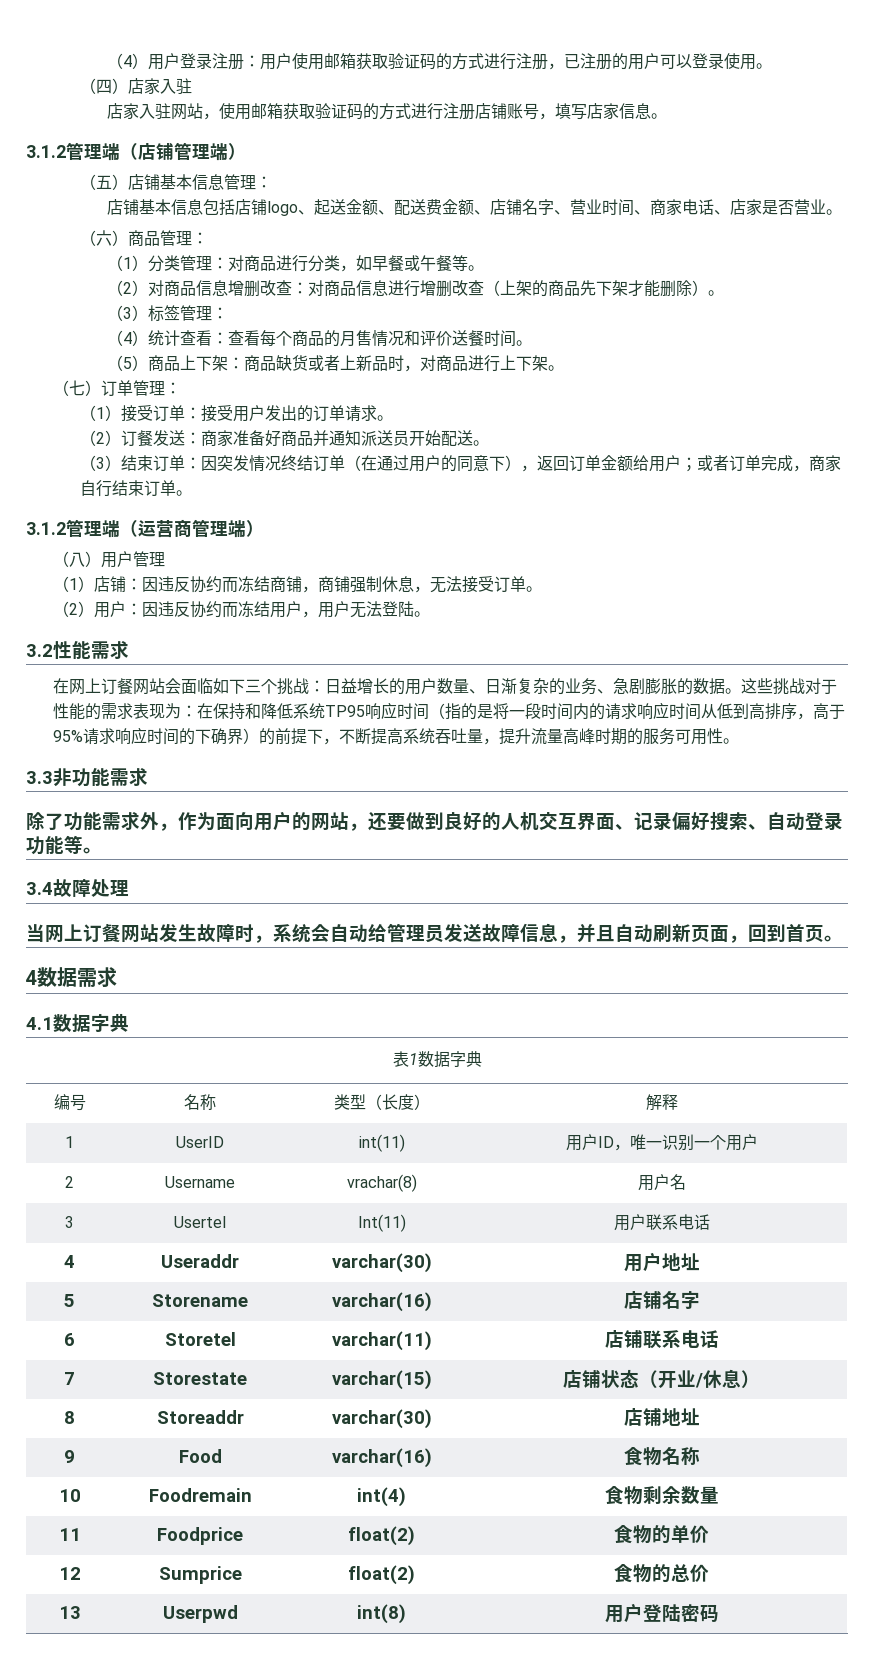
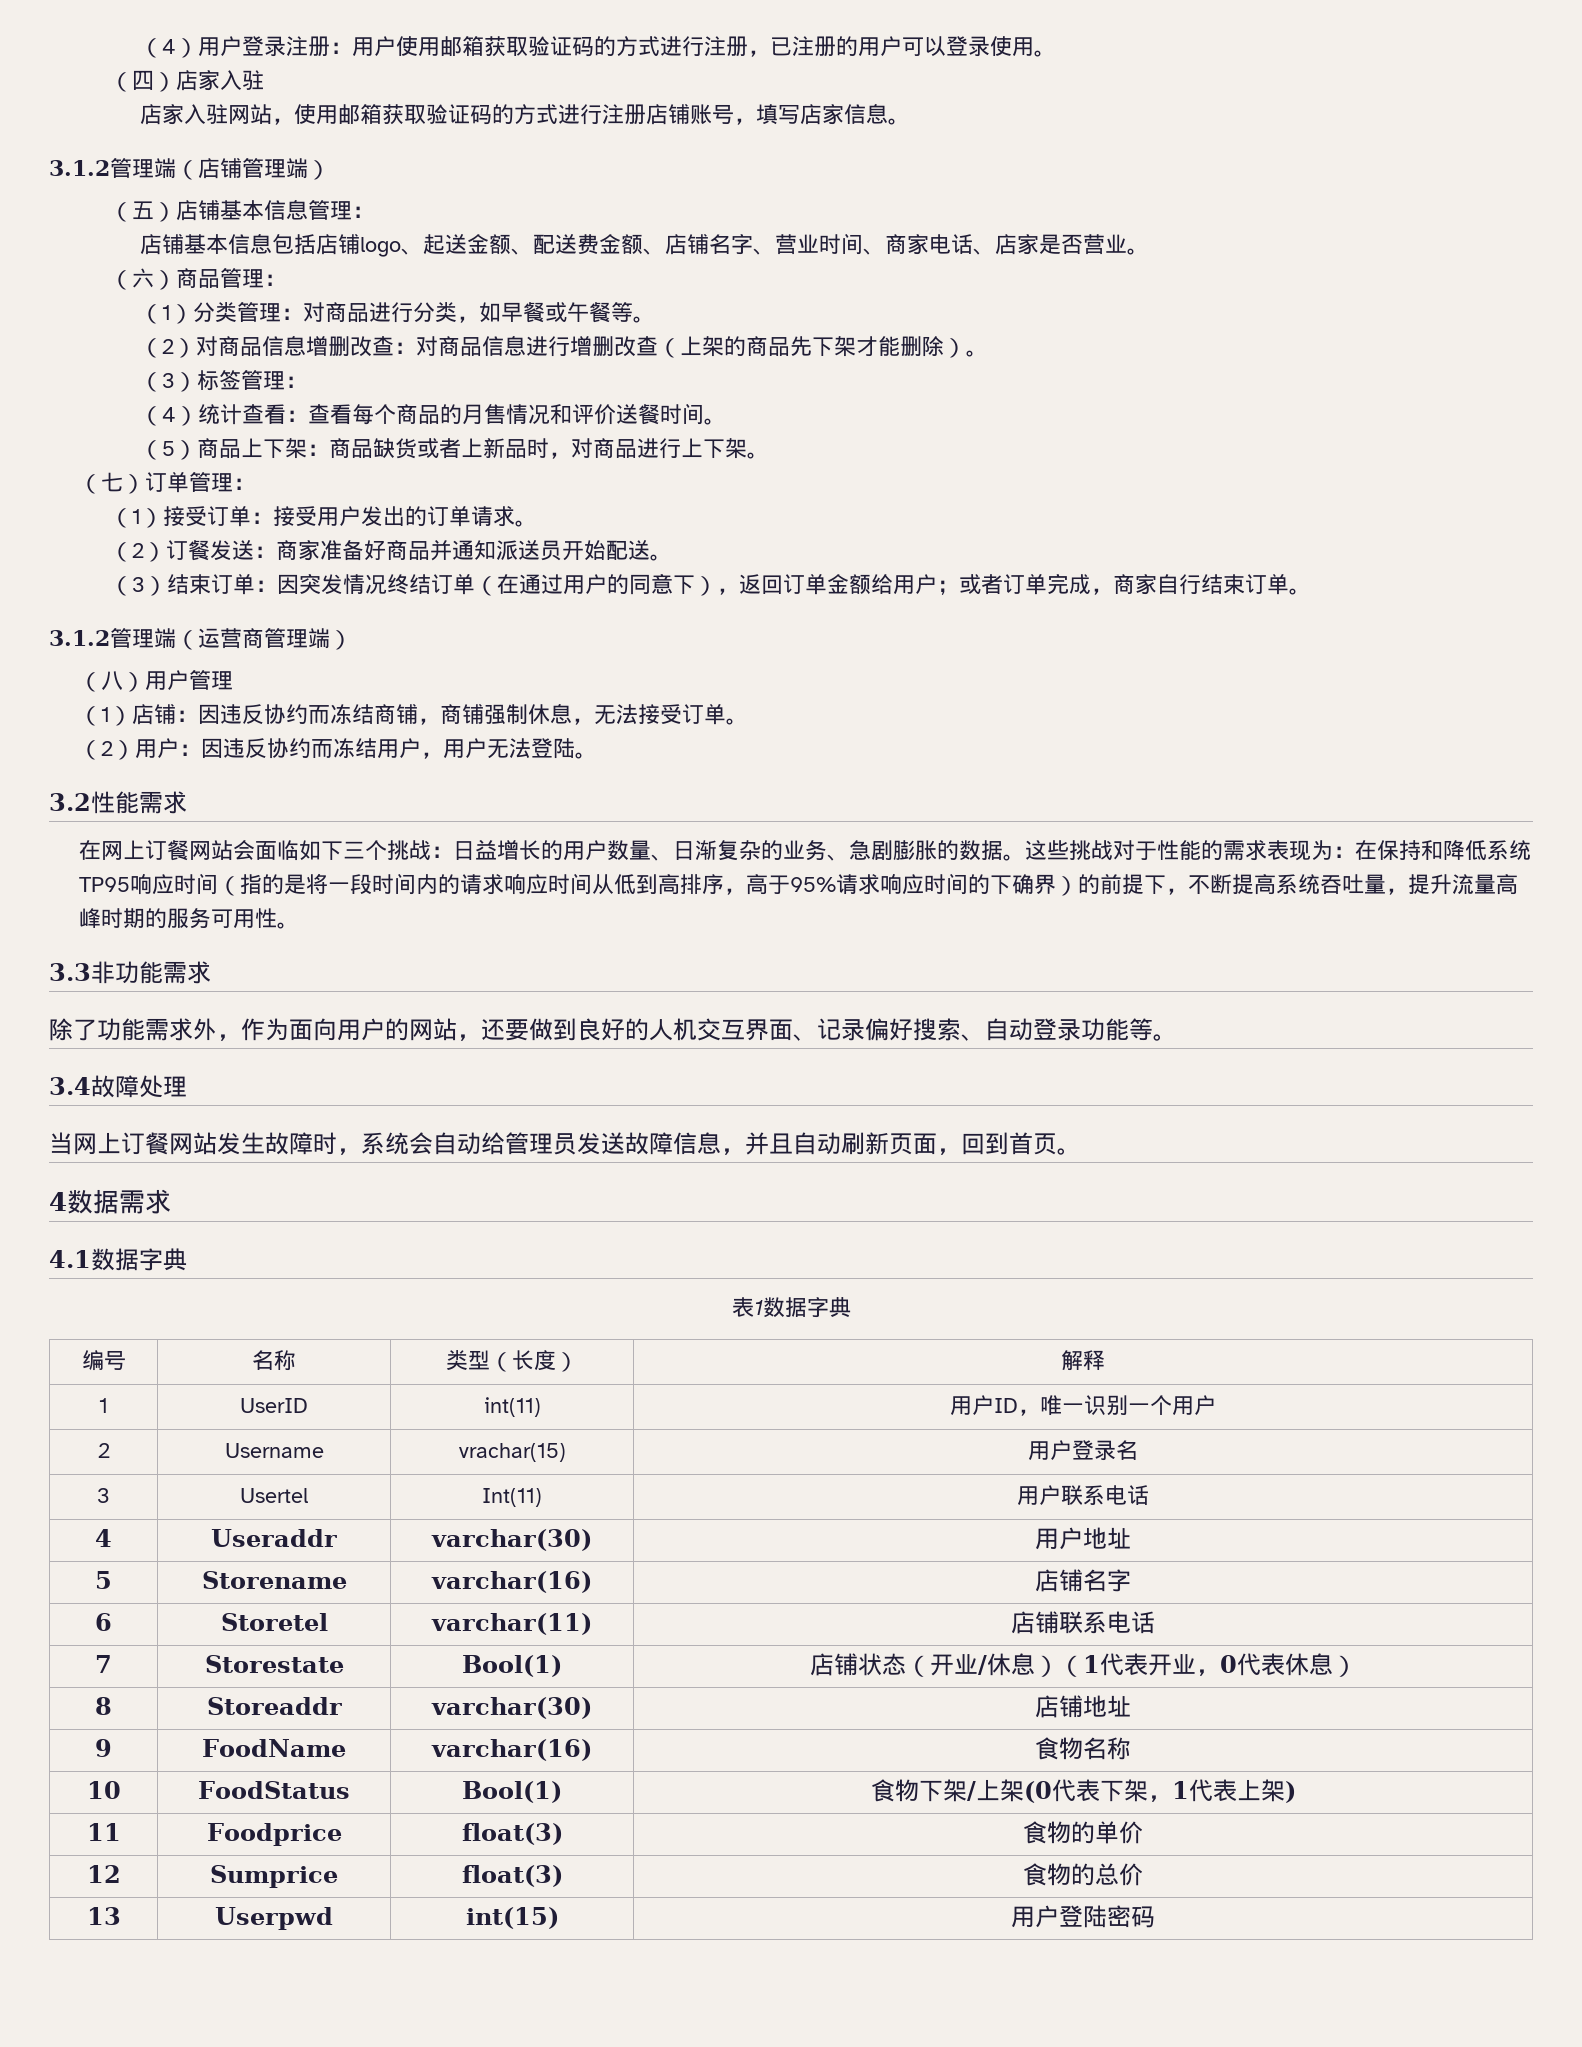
- 2 | Username | vrachar(8) | 用户名
+ 2 | Username | vrachar(15) | 用户登录名
- 7 | Storestate | varchar(15) | 店铺状态（开业/休息）
+ 7 | Storestate | Bool(1) | 店铺状态（开业/休息）（1代表开业，0代表休息）
- 9 | Food | varchar(16) | 食物名称
+ 9 | FoodName | varchar(16) | 食物名称
- 10 | Foodremain | int(4) | 食物剩余数量
+ 10 | FoodStatus | Bool(1) | 食物下架/上架(0代表下架，1代表上架)
- 11 | Foodprice | float(2) | 食物的单价
+ 11 | Foodprice | float(3) | 食物的单价
- 12 | Sumprice | float(2) | 食物的总价
+ 12 | Sumprice | float(3) | 食物的总价
- 13 | Userpwd | int(8) | 用户登陆密码
+ 13 | Userpwd | int(15) | 用户登陆密码

